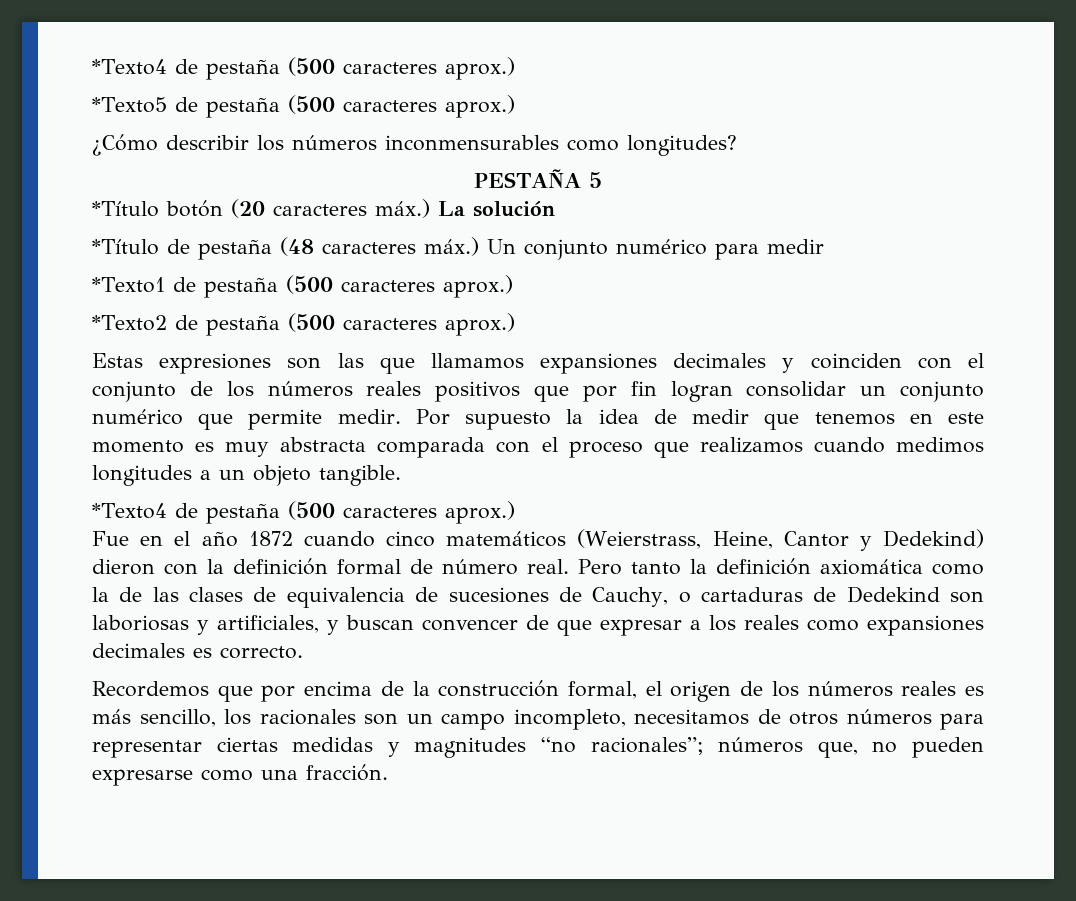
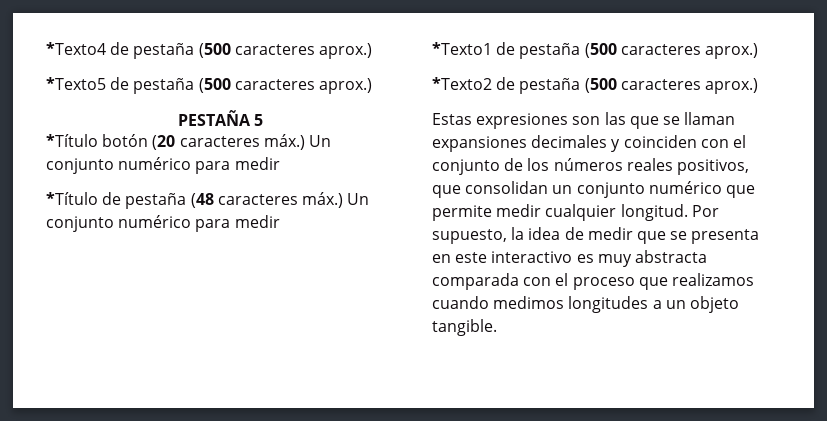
- ¿Cómo describir los números inconmensurables como longitudes?
- *Título botón (20 caracteres máx.) La solución
+ *Título botón (20 caracteres máx.) Un conjunto numérico para medir
- Estas expresiones son las que llamamos expansiones decimales y coinciden con el conjunto de los números reales positivos que por fin logran consolidar un conjunto numérico que permite medir. Por supuesto la idea de medir que tenemos en este momento es muy abstracta comparada con el proceso que realizamos cuando medimos longitudes a un objeto tangible.
- *Texto4 de pestaña (500 caracteres aprox.)
- Fue en el año 1872 cuando cinco matemáticos (Weierstrass, Heine, Cantor y Dedekind) dieron con la definición formal de número real. Pero tanto la definición axiomática como la de las clases de equivalencia de sucesiones de Cauchy, o cartaduras de Dedekind son laboriosas y artificiales, y buscan convencer de que expresar a los reales como expansiones decimales es correcto.
- Recordemos que por encima de la construcción formal, el origen de los números reales es más sencillo, los racionales son un campo incompleto, necesitamos de otros números para representar ciertas medidas y magnitudes “no racionales”; números que, no pueden expresarse como una fracción.
+ Estas expresiones son las que se llaman expansiones decimales y coinciden con el conjunto de los números reales positivos, que consolidan un conjunto numérico que permite medir cualquier longitud. Por supuesto, la idea de medir que se presenta en este interactivo es muy abstracta comparada con el proceso que realizamos cuando medimos longitudes a un objeto tangible.

